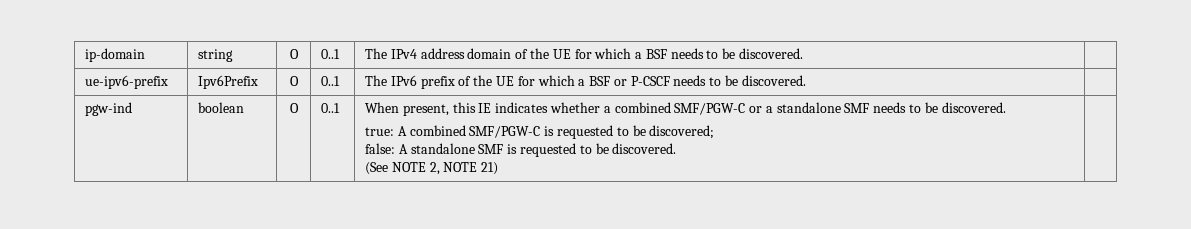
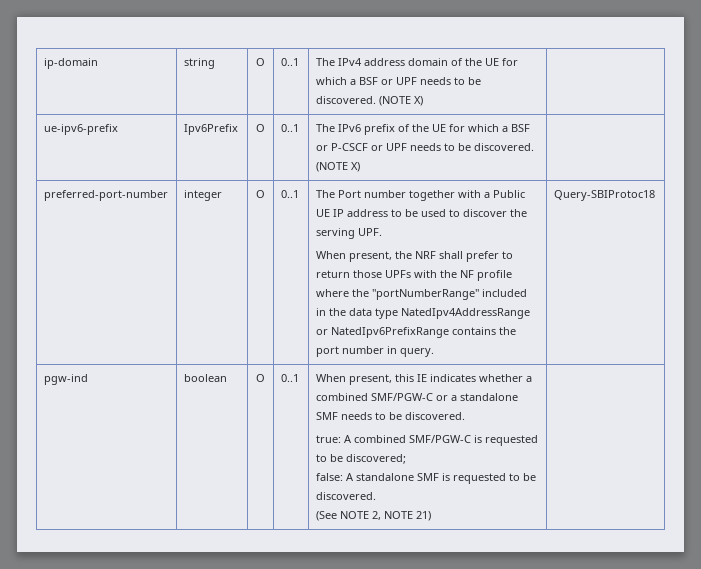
- ip-domain | string | O | 0..1 | The IPv4 address domain of the UE for which a BSF needs to be discovered. |
+ ip-domain | string | O | 0..1 | The IPv4 address domain of the UE for which a BSF or UPF needs to be discovered. (NOTE X) |
- ue-ipv6-prefix | Ipv6Prefix | O | 0..1 | The IPv6 prefix of the UE for which a BSF or P-CSCF needs to be discovered. |
+ ue-ipv6-prefix | Ipv6Prefix | O | 0..1 | The IPv6 prefix of the UE for which a BSF or P-CSCF or UPF needs to be discovered. (NOTE X) |
+ preferred-port-number | integer | O | 0..1 | The Port number together with a Public UE IP address to be used to discover the serving UPF.
+ When present, the NRF shall prefer to return those UPFs with the NF profile where the "portNumberRange" included in the data type NatedIpv4AddressRange or NatedIpv6PrefixRange contains the port number in query. | Query-SBIProtoc18

